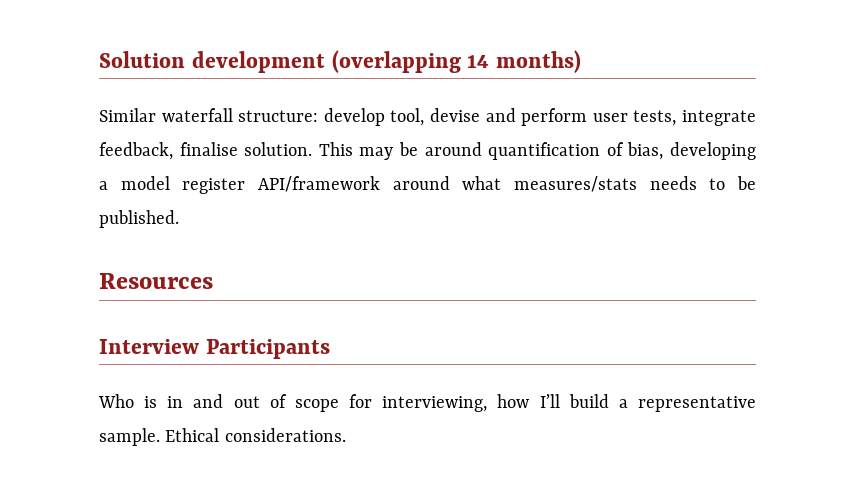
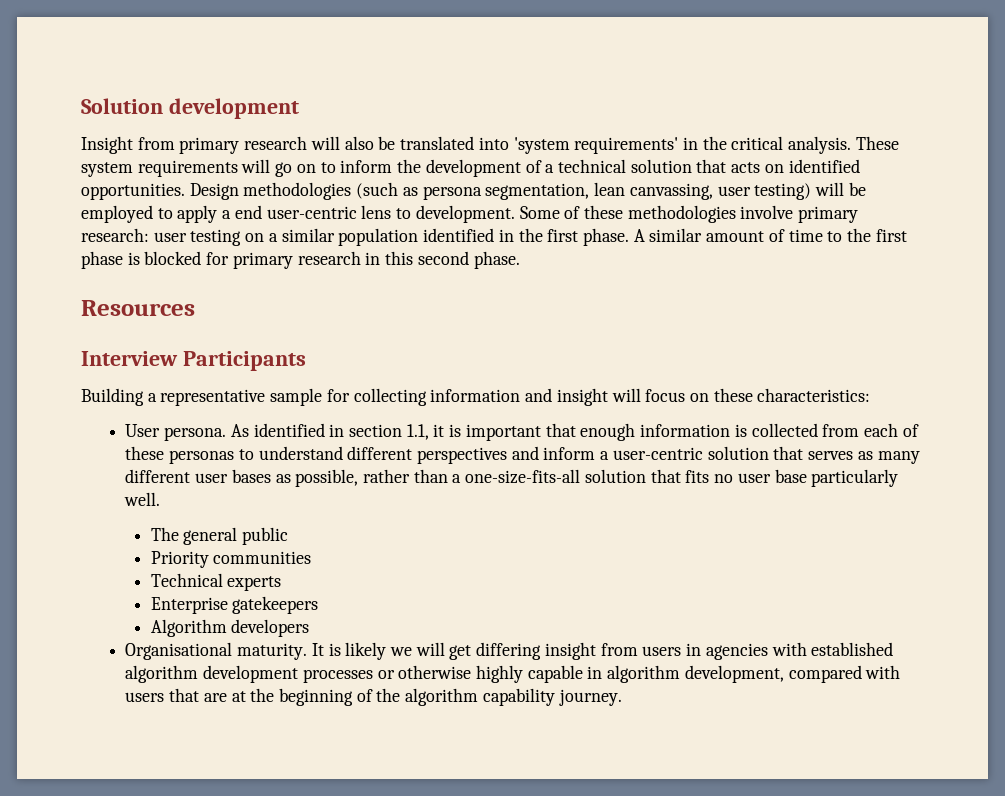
- Solution development (overlapping 14 months)
- Similar waterfall structure: develop tool, devise and perform user tests, integrate feedback, finalise solution. This may be around quantification of bias, developing a model register API/framework around what measures/stats needs to be published.
+ Solution development
+ Insight from primary research will also be translated into 'system requirements' in the critical analysis. These system requirements will go on to inform the development of a technical solution that acts on identified opportunities. Design methodologies (such as persona segmentation, lean canvassing, user testing) will be employed to apply a end user-centric lens to development. Some of these methodologies involve primary research: user testing on a similar population identified in the first phase. A similar amount of time to the first phase is blocked for primary research in this second phase.
  Resources
  Interview Participants
- Who is in and out of scope for interviewing, how I’ll build a representative sample. Ethical considerations.
+ Building a representative sample for collecting information and insight will focus on these characteristics:
+ User persona. As identified in section 1.1, it is important that enough information is collected from each of these personas to understand different perspectives and inform a user-centric solution that serves as many different user bases as possible, rather than a one-size-fits-all solution that fits no user base particularly well.
+ The general public
+ Priority communities
+ Technical experts
+ Enterprise gatekeepers
+ Algorithm developers
+ Organisational maturity. It is likely we will get differing insight from users in agencies with established algorithm development processes or otherwise highly capable in algorithm development, compared with users that are at the beginning of the algorithm capability journey.

